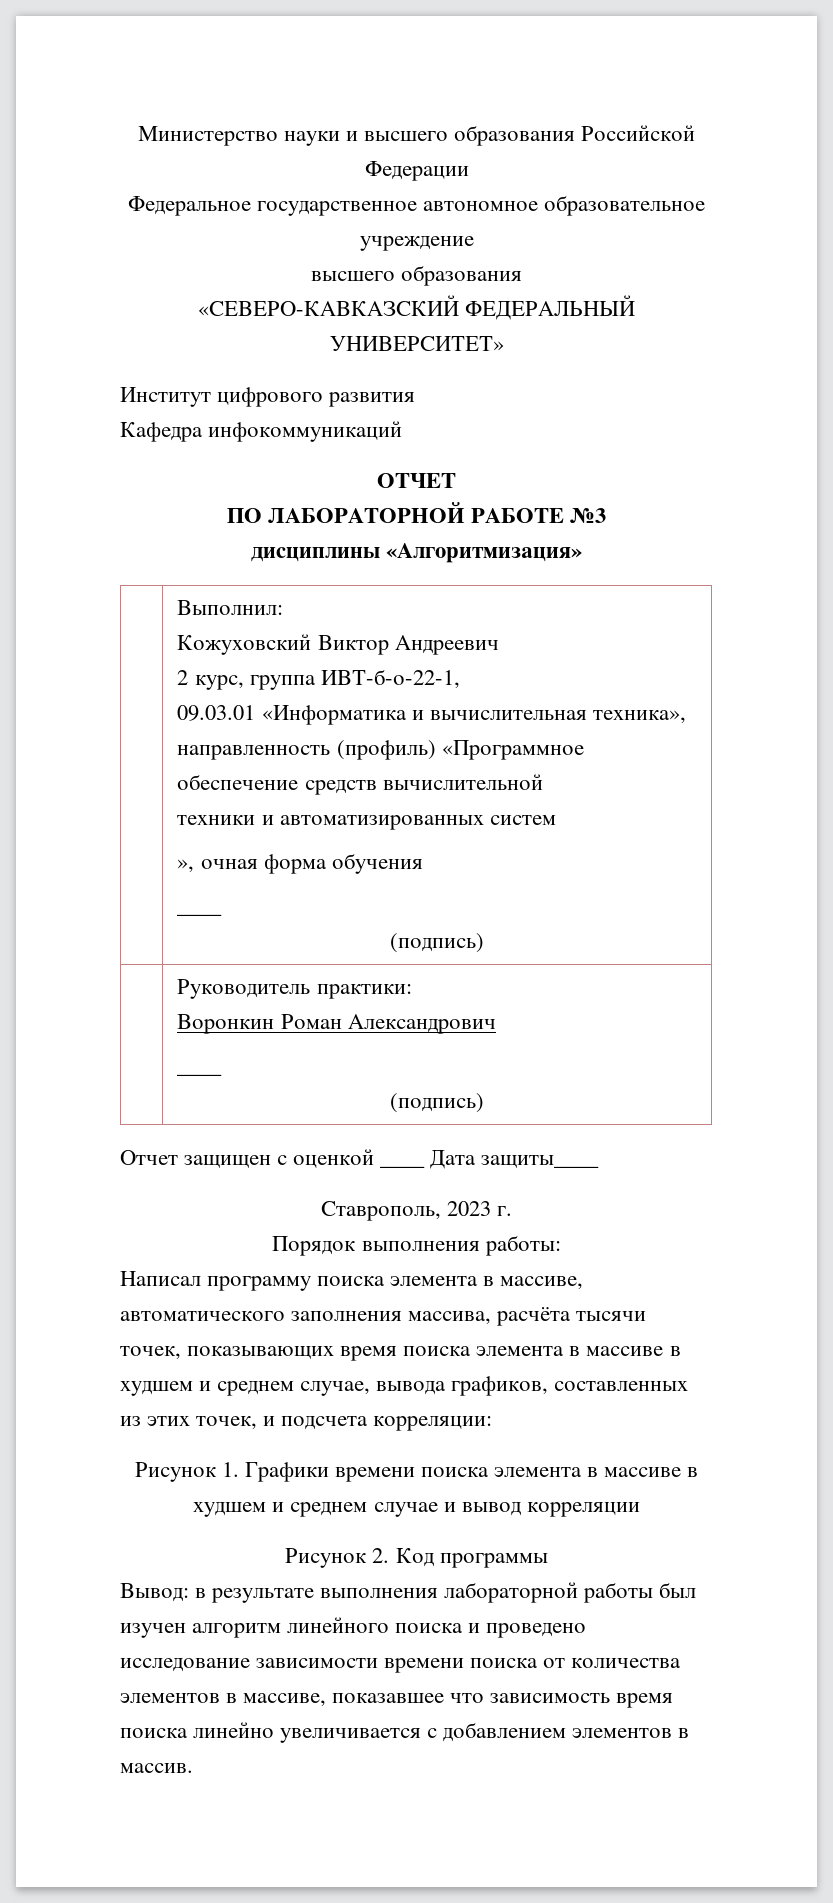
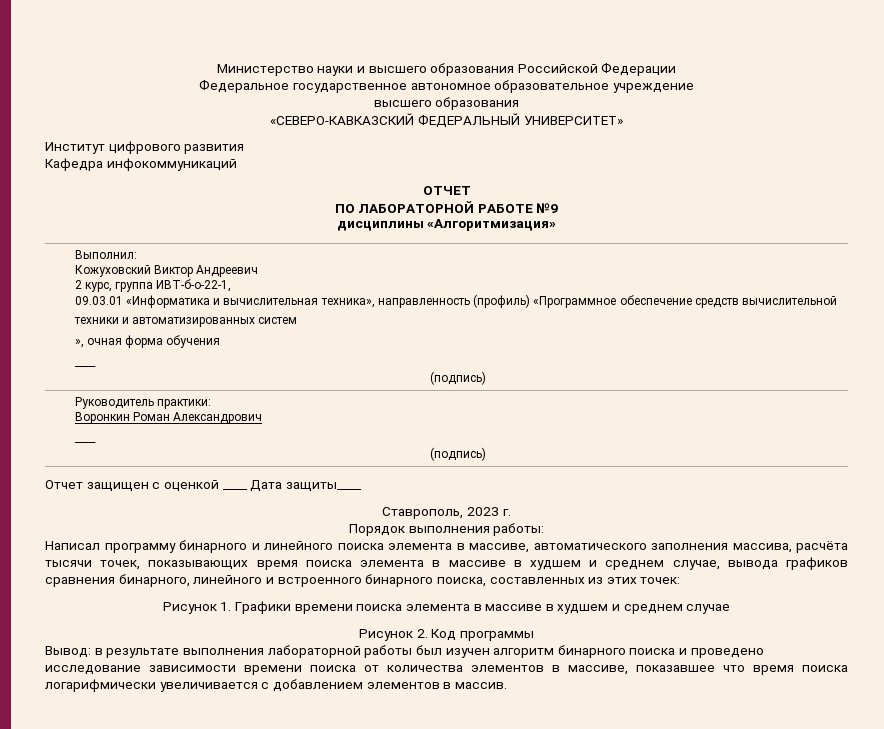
- ПО ЛАБОРАТОРНОЙ РАБОТЕ №3
+ ПО ЛАБОРАТОРНОЙ РАБОТЕ №9
- Написал программу поиска элемента в массиве, автоматического заполнения массива, расчёта тысячи точек, показывающих время поиска элемента в массиве в худшем и среднем случае, вывода графиков, составленных из этих точек, и подсчета корреляции:
+ Написал программу бинарного и линейного поиска элемента в массиве, автоматического заполнения массива, расчёта тысячи точек, показывающих время поиска элемента в массиве в худшем и среднем случае, вывода графиков сравнения бинарного, линейного и встроенного бинарного поиска, составленных из этих точек:
- Рисунок 1. Графики времени поиска элемента в массиве в худшем и среднем случае и вывод корреляции
+ Рисунок 1. Графики времени поиска элемента в массиве в худшем и среднем случае
- Вывод: в результате выполнения лабораторной работы был изучен алгоритм линейного поиска и проведено исследование зависимости времени поиска от количества элементов в массиве, показавшее что зависимость время поиска линейно увеличивается с добавлением элементов в массив.
+ Вывод: в результате выполнения лабораторной работы был изучен алгоритм бинарного поиска и проведено исследование зависимости времени поиска от количества элементов в массиве, показавшее что время поиска логарифмически увеличивается с добавлением элементов в массив.

